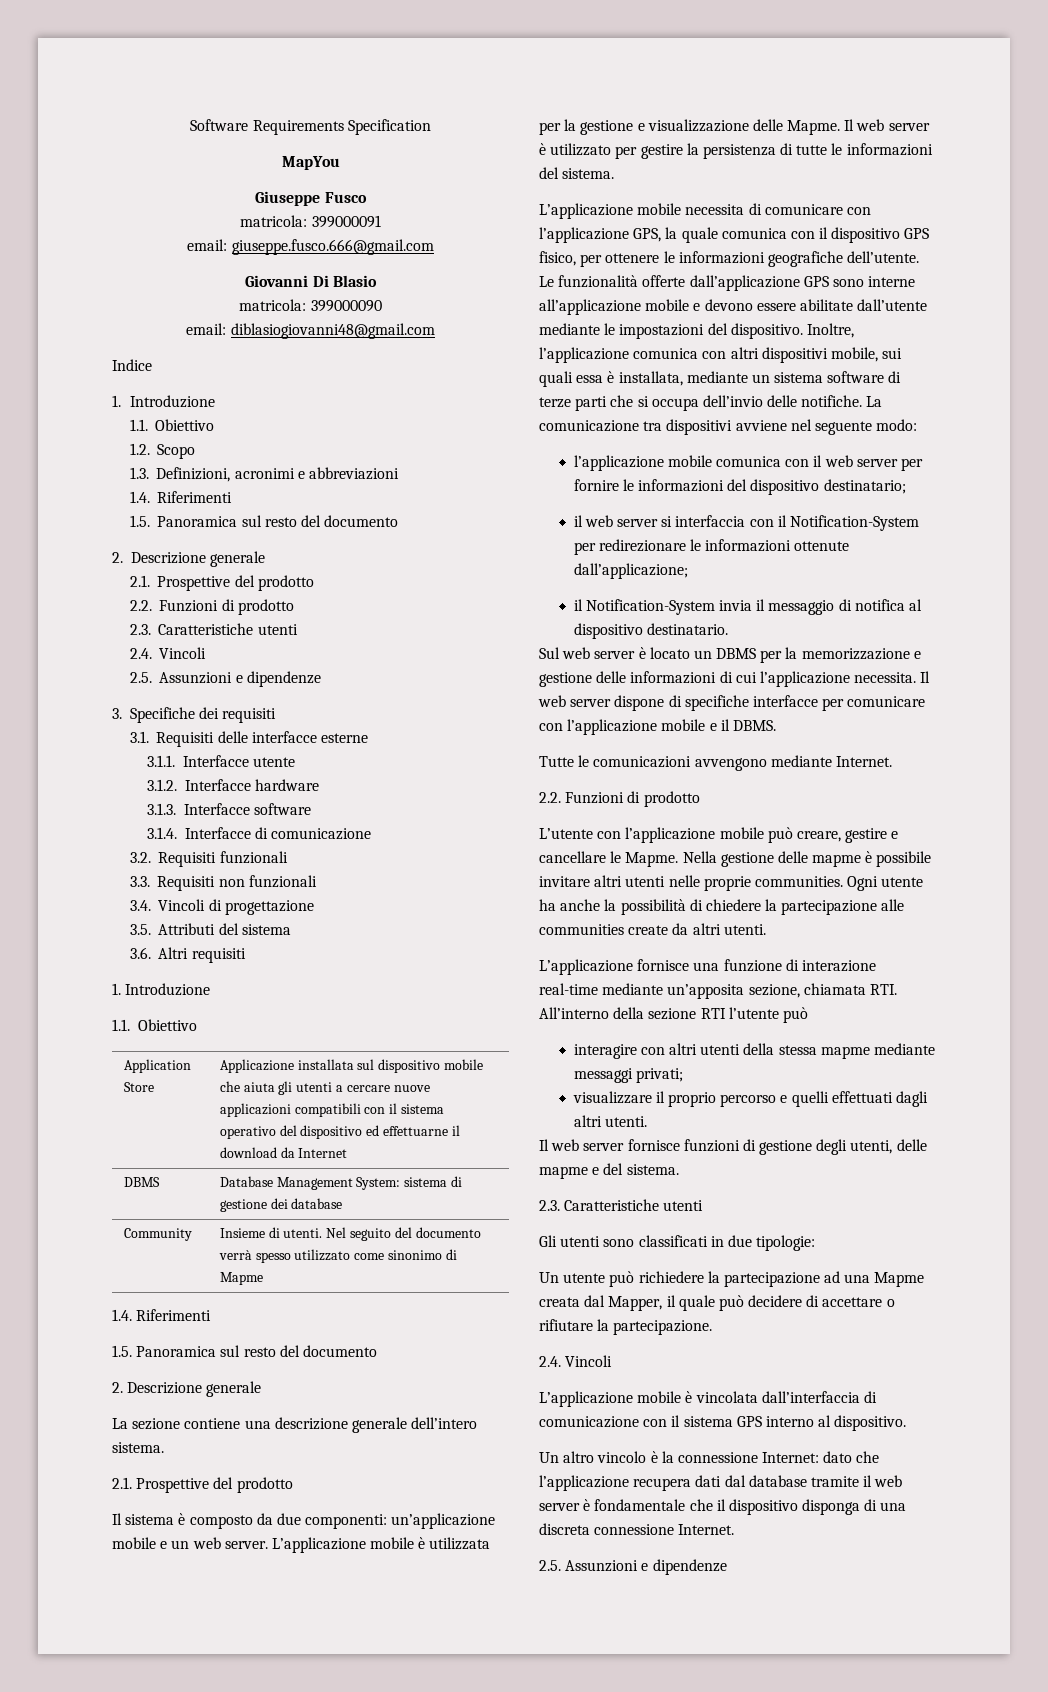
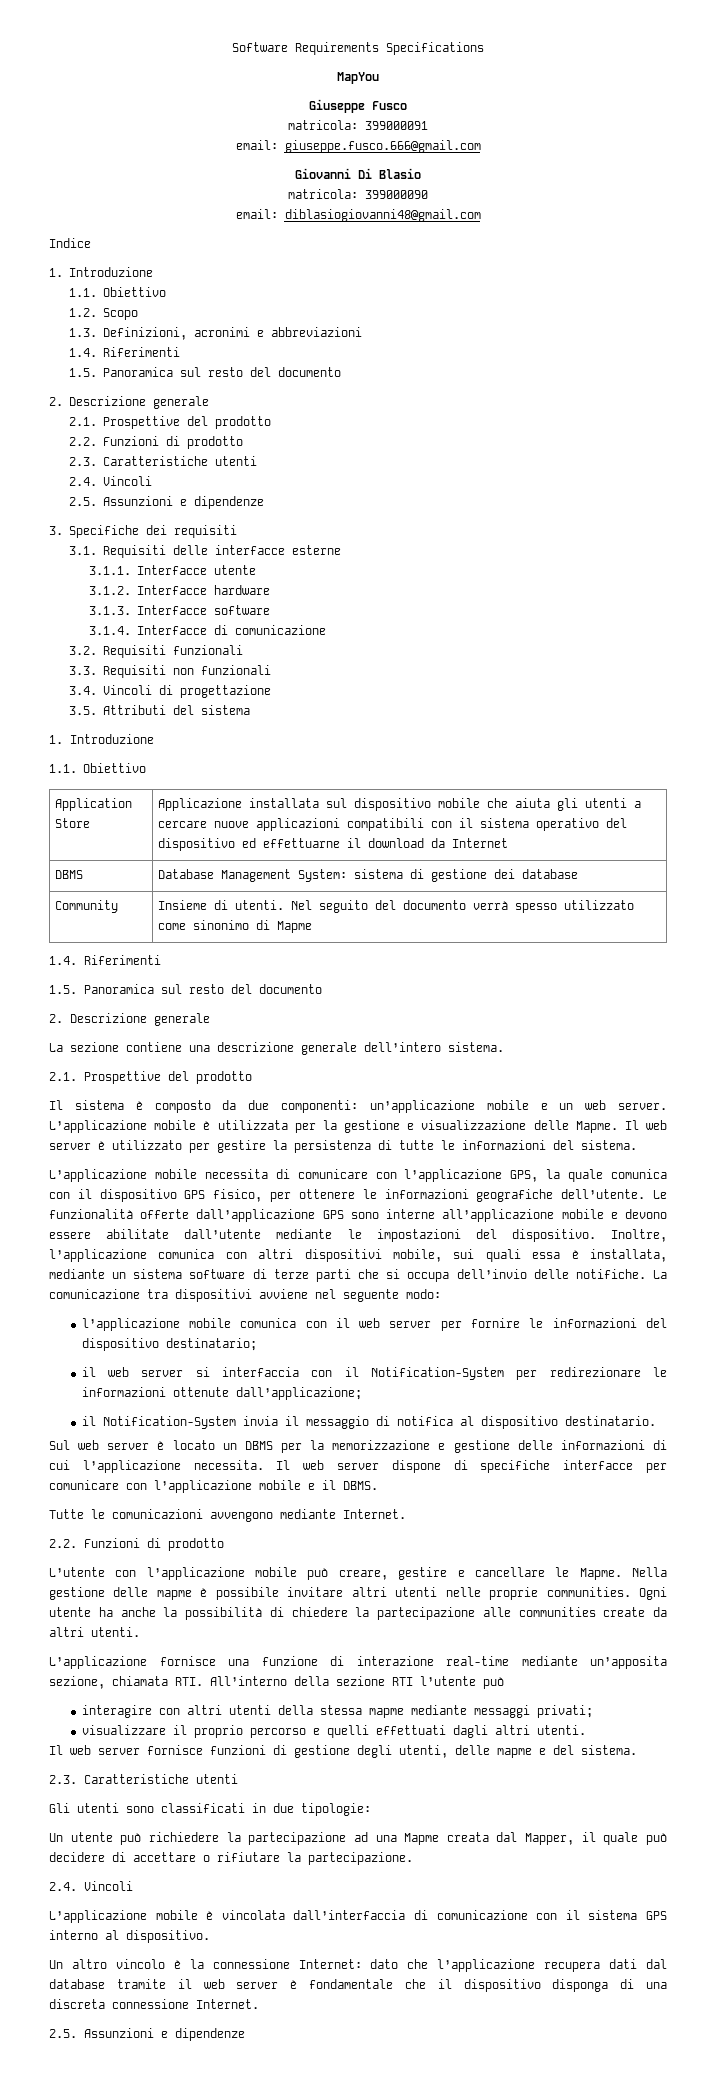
- Software Requirements Specification
+ Software Requirements Specifications
- 3.6. Altri requisiti

